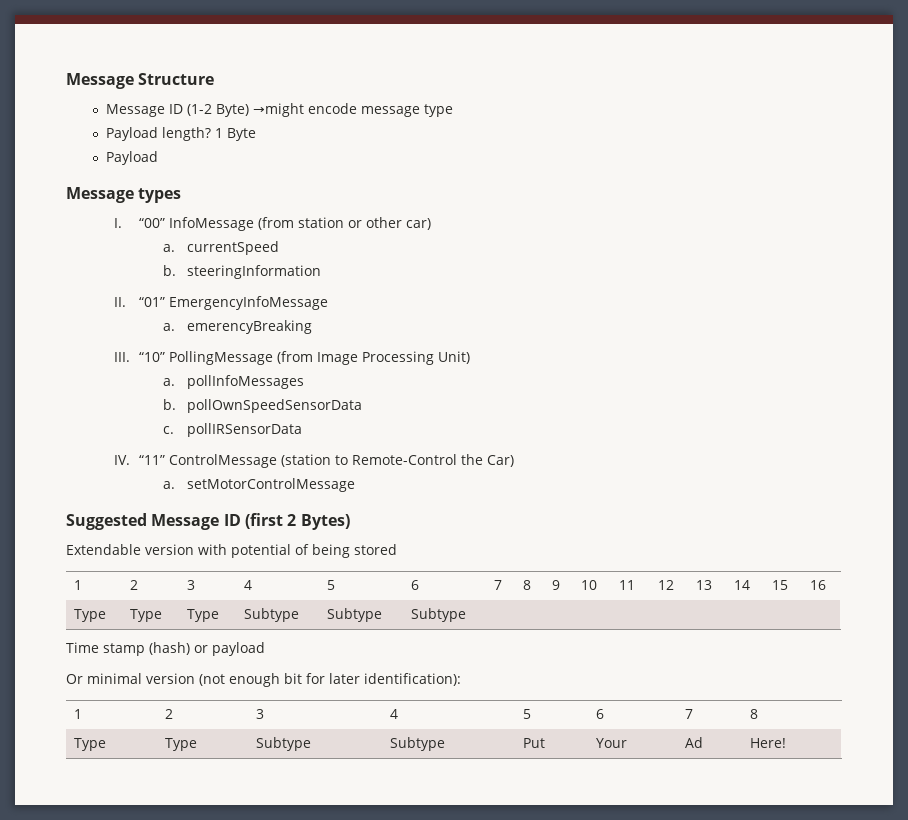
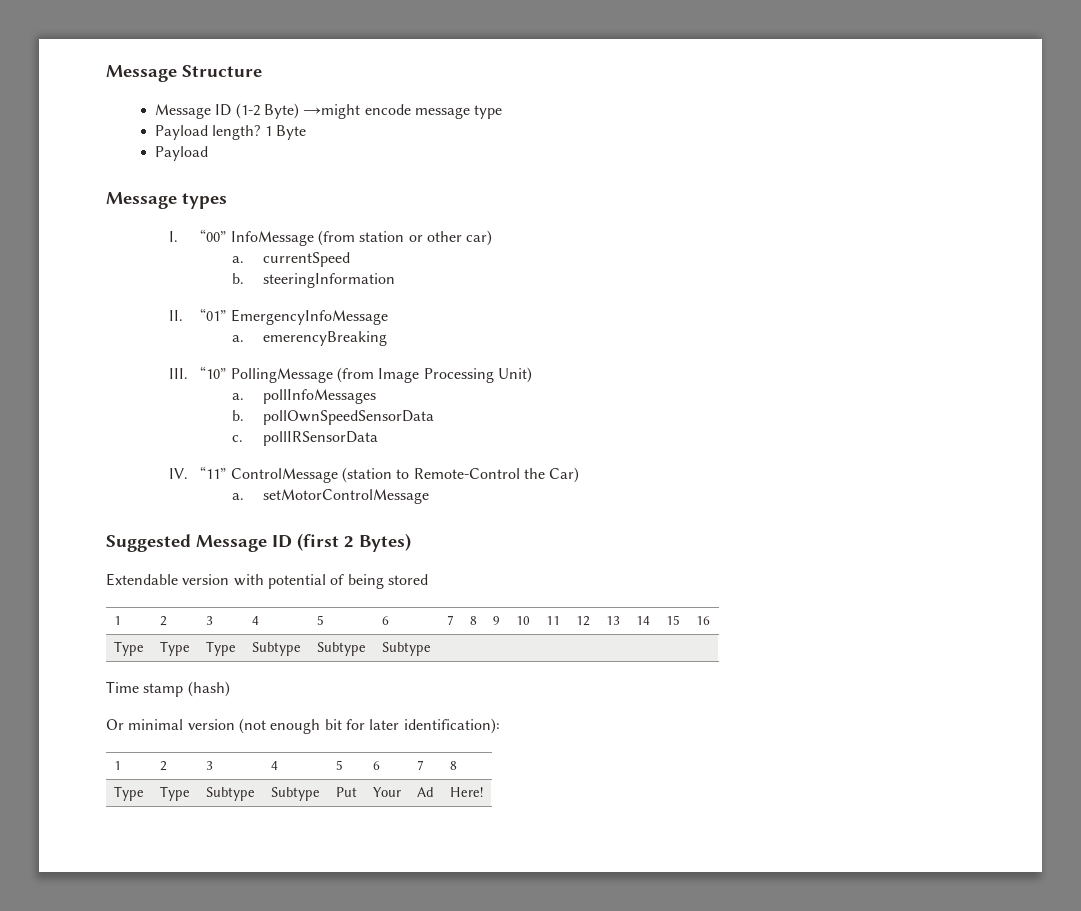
- Time stamp (hash) or payload
+ Time stamp (hash)

